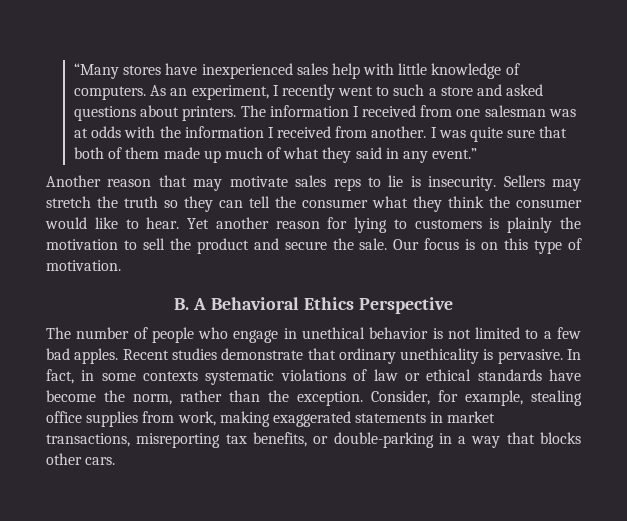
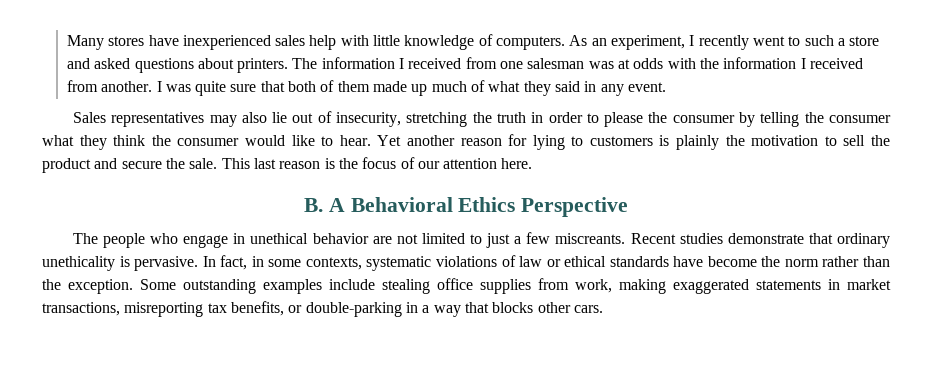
- “Many stores have inexperienced sales help with little knowledge of computers.
+ Many stores have inexperienced sales help with little knowledge of computers.
- I was quite sure that both of them made up much of what they said in any event.”
- Another reason that may motivate sales reps to lie is insecurity. Sellers may stretch the truth so they can tell the consumer what they think the consumer would like to hear.
+ I was quite sure that both of them made up much of what they said in any event.
+ Sales representatives may also lie out of insecurity, stretching the truth in order to please the consumer by telling the consumer what they think the consumer would like to hear.
- Our focus is on this type of motivation.
+ This last reason is the focus of our attention here.
- The number of people who engage in unethical behavior is not limited to a few bad apples.
+ The people who engage in unethical behavior are not limited to just a few miscreants.
- In fact, in some contexts systematic violations of law or ethical standards have become the norm, rather than the exception.
+ In fact, in some contexts, systematic violations of law or ethical standards have become the norm rather than the exception.
- Consider, for example, stealing office supplies from work, making exaggerated statements in market transactions, misreporting tax benefits, or double-parking in a way that blocks other cars.
+ Some outstanding examples include stealing office supplies from work, making exaggerated statements in market transactions, misreporting tax benefits, or double-parking in a way that blocks other cars.

